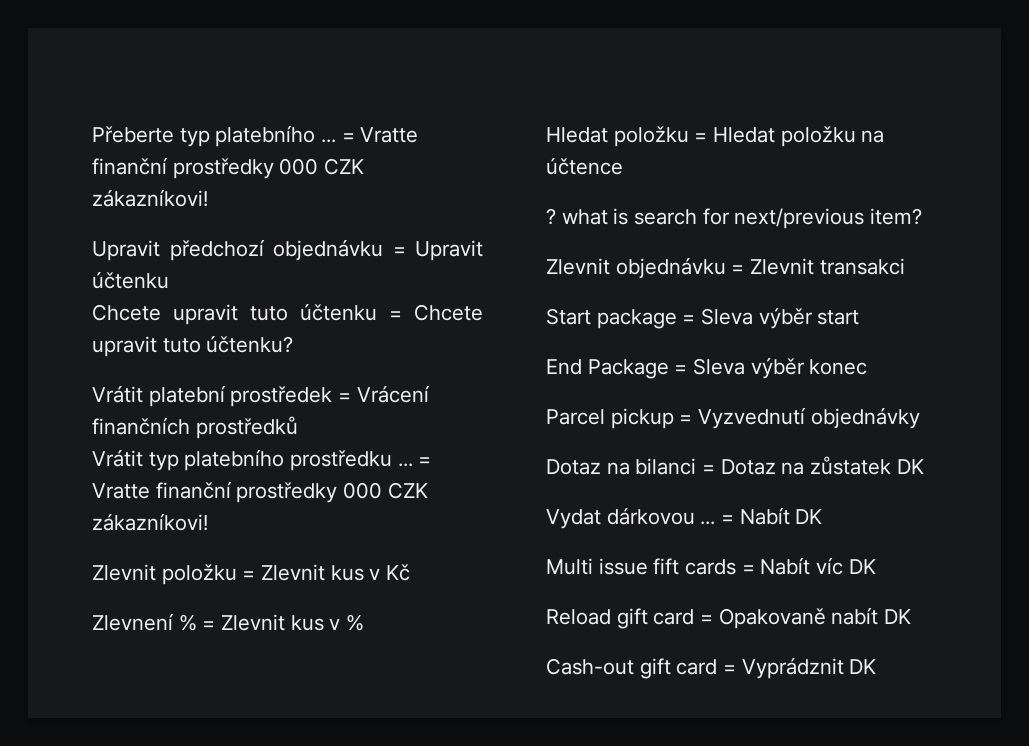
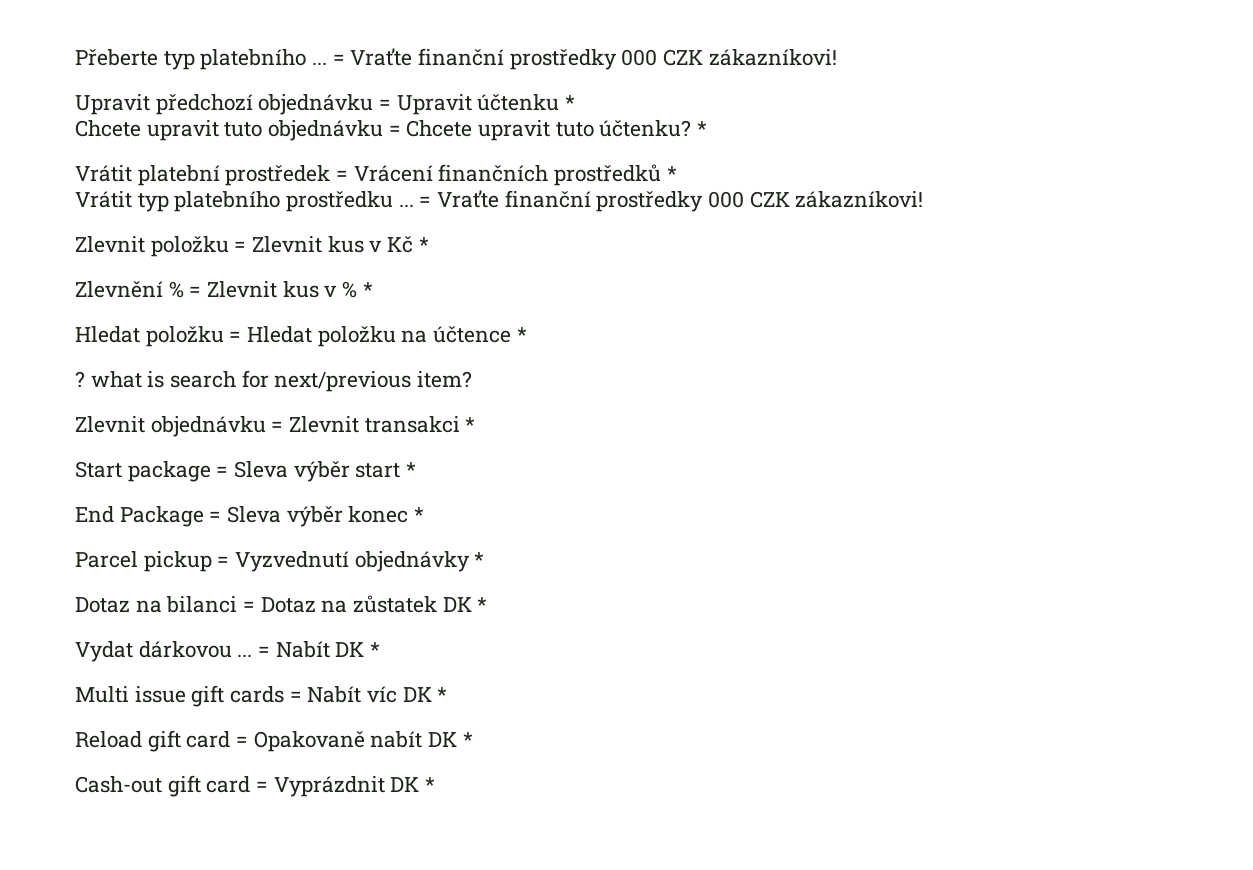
- Přeberte typ platebního ... = Vratte finanční prostředky 000 CZK zákazníkovi!
+ Přeberte typ platebního ... = Vraťte finanční prostředky 000 CZK zákazníkovi!
- Upravit předchozí objednávku = Upravit účtenku
- Chcete upravit tuto účtenku = Chcete upravit tuto účtenku?
+ Upravit předchozí objednávku = Upravit účtenku *
+ Chcete upravit tuto objednávku = Chcete upravit tuto účtenku? *
- Vrátit platební prostředek = Vrácení finančních prostředků
+ Vrátit platební prostředek = Vrácení finančních prostředků *
- Vrátit typ platebního prostředku ... = Vratte finanční prostředky 000 CZK zákazníkovi!
+ Vrátit typ platebního prostředku ... = Vraťte finanční prostředky 000 CZK zákazníkovi!
- Zlevnit položku = Zlevnit kus v Kč
- Zlevnení % = Zlevnit kus v %
+ Zlevnit položku = Zlevnit kus v Kč *
+ Zlevnění % = Zlevnit kus v % *
- Hledat položku = Hledat položku na účtence
+ Hledat položku = Hledat položku na účtence *
- Zlevnit objednávku = Zlevnit transakci
+ Zlevnit objednávku = Zlevnit transakci *
- Start package = Sleva výběr start
+ Start package = Sleva výběr start *
- End Package = Sleva výběr konec
+ End Package = Sleva výběr konec *
- Parcel pickup = Vyzvednutí objednávky
+ Parcel pickup = Vyzvednutí objednávky *
- Dotaz na bilanci = Dotaz na zůstatek DK
+ Dotaz na bilanci = Dotaz na zůstatek DK *
- = Nabít DK
+ = Nabít DK *
- Multi issue fift cards = Nabít víc DK
+ Multi issue gift cards = Nabít víc DK *
- Reload gift card = Opakovaně nabít DK
+ Reload gift card = Opakovaně nabít DK *
- Cash-out gift card = Vyprádznit DK
+ Cash-out gift card = Vyprázdnit DK *

